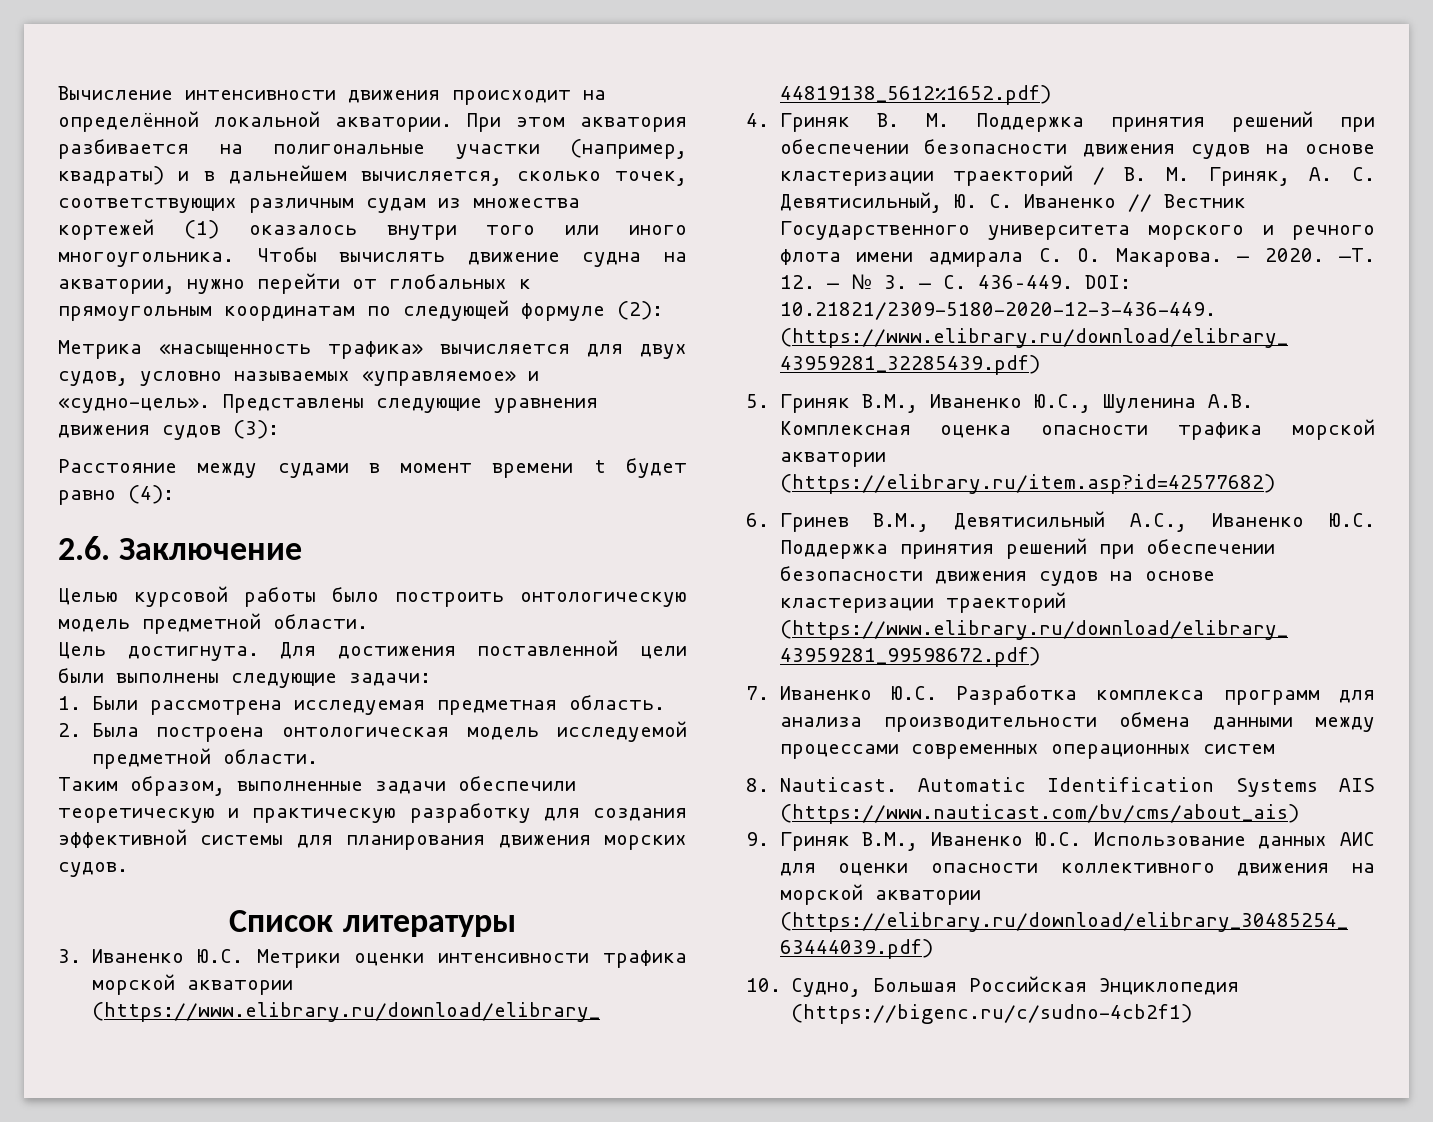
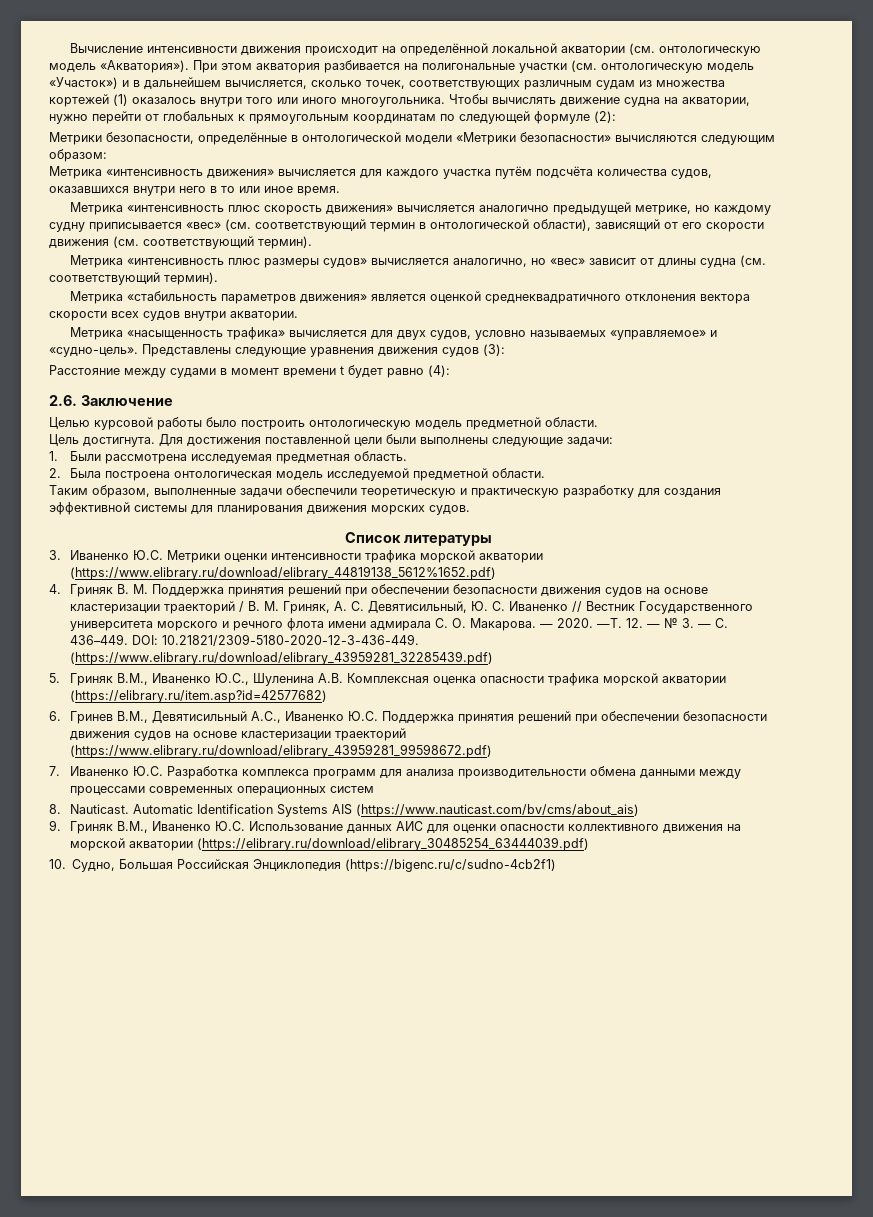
- Вычисление интенсивности движения происходит на определённой локальной акватории.
+ Вычисление интенсивности движения происходит на определённой локальной акватории (см. онтологическую модель «Акватория»).
- При этом акватория разбивается на полигональные участки (например, квадраты) и в дальнейшем вычисляется, сколько точек, соответствующих различным судам из множества кортежей (1) оказалось внутри того или иного многоугольника.
+ При этом акватория разбивается на полигональные участки (см. онтологическую модель «Участок») и в дальнейшем вычисляется, сколько точек, соответствующих различным судам из множества кортежей (1) оказалось внутри того или иного многоугольника.
+ Метрики безопасности, определённые в онтологической модели «Метрики безопасности» вычисляются следующим образом:
+ Метрика «интенсивность движения» вычисляется для каждого участка путём подсчёта количества судов, оказавшихся внутри него в то или иное время.
+ Метрика «интенсивность плюс скорость движения» вычисляется аналогично предыдущей метрике, но каждому судну приписывается «вес» (см. соответствующий термин в онтологической области), зависящий от его скорости движения (см. соответствующий термин).
+ Метрика «интенсивность плюс размеры судов» вычисляется аналогично, но «вес» зависит от длины судна (см. соответствующий термин).
+ Метрика «стабильность параметров движения» является оценкой среднеквадратичного отклонения вектора скорости всех судов внутри акватории.

